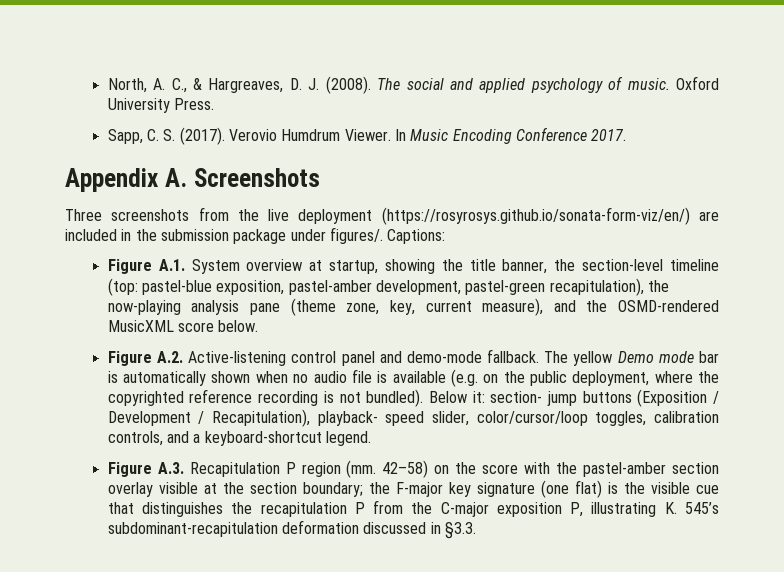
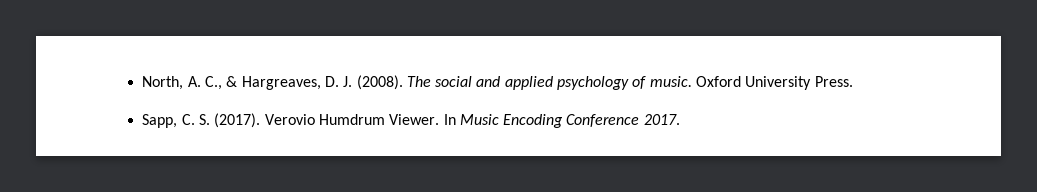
- Appendix A. Screenshots
- Three screenshots from the live deployment (https://rosyrosys.github.io/sonata-form-viz/en/) are included in the submission package under figures/. Captions:
- Figure A.1. System overview at startup, showing the title banner, the section-level timeline (top: pastel-blue exposition, pastel-amber development, pastel-green recapitulation), the now-playing analysis pane (theme zone, key, current measure), and the OSMD-rendered MusicXML score below.
- Figure A.2. Active-listening control panel and demo-mode fallback. The yellow Demo mode bar is automatically shown when no audio file is available (e.g. on the public deployment, where the copyrighted reference recording is not bundled). Below it: section- jump buttons (Exposition / Development / Recapitulation), playback- speed slider, color/cursor/loop toggles, calibration controls, and a keyboard-shortcut legend.
- Figure A.3. Recapitulation P region (mm. 42–58) on the score with the pastel-amber section overlay visible at the section boundary; the F-major key signature (one flat) is the visible cue that distinguishes the recapitulation P from the C-major exposition P, illustrating K. 545’s subdominant-recapitulation deformation discussed in §3.3.

